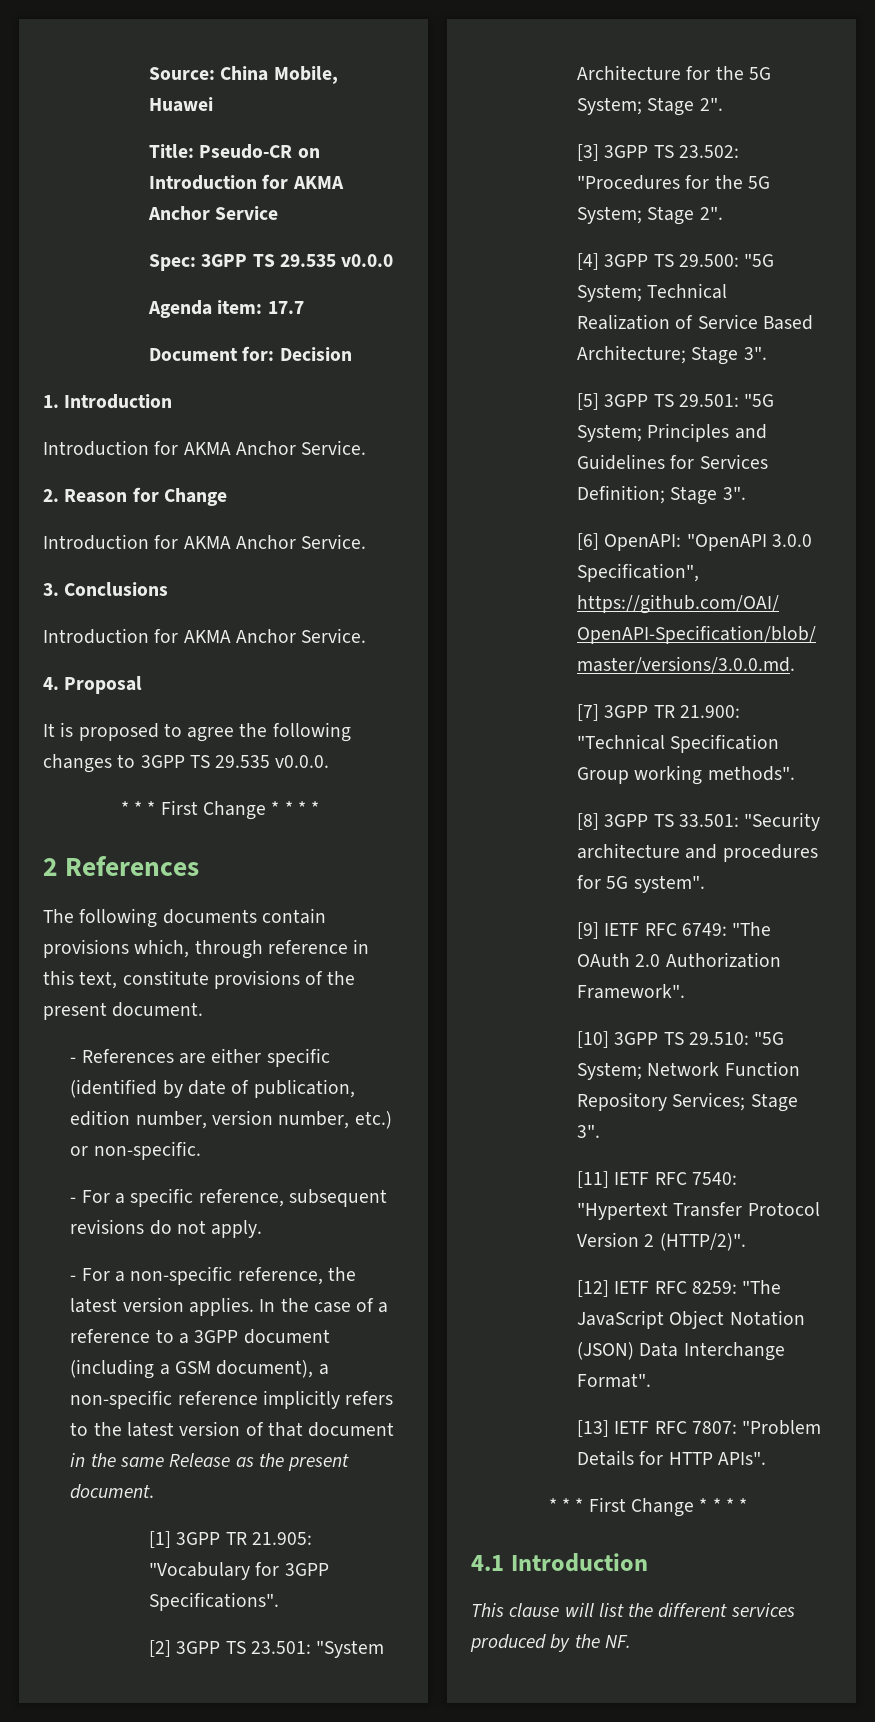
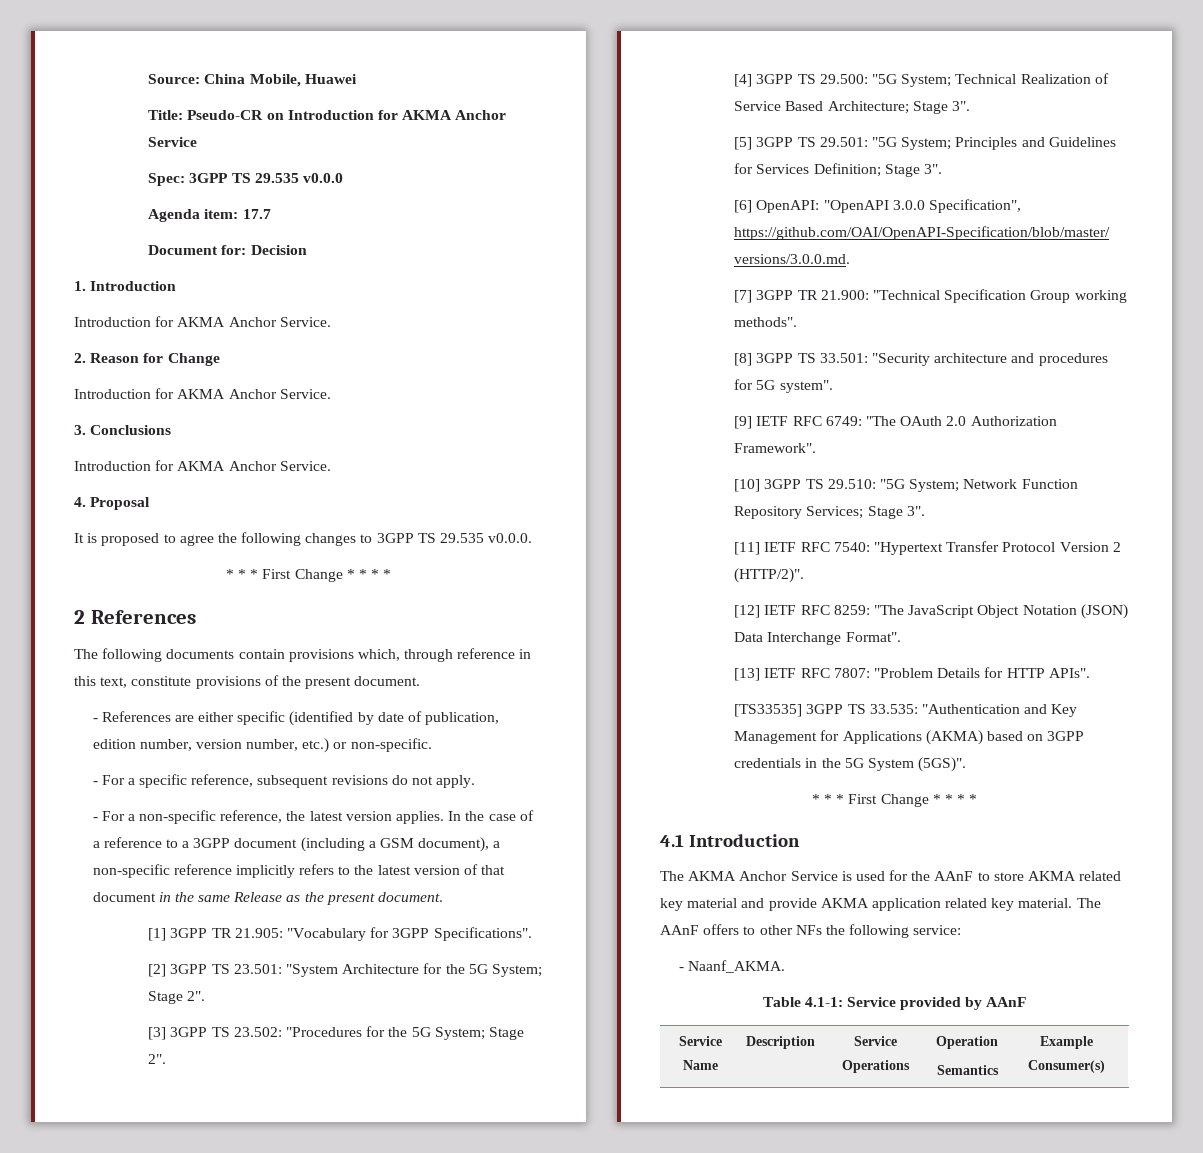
+ [TS33535] 3GPP TS 33.535: "Authentication and Key Management for Applications (AKMA) based on 3GPP credentials in the 5G System (5GS)".
- This clause will list the different services produced by the NF.
+ The AKMA Anchor Service is used for the AAnF to store AKMA related key material and provide AKMA application related key material. The AAnF offers to other NFs the following service:
+ - Naanf_AKMA.
+ Table 4.1-1: Service provided by AAnF
+ Service Name | Description | Service Operations | Operation
+ Semantics | Example Consumer(s)

